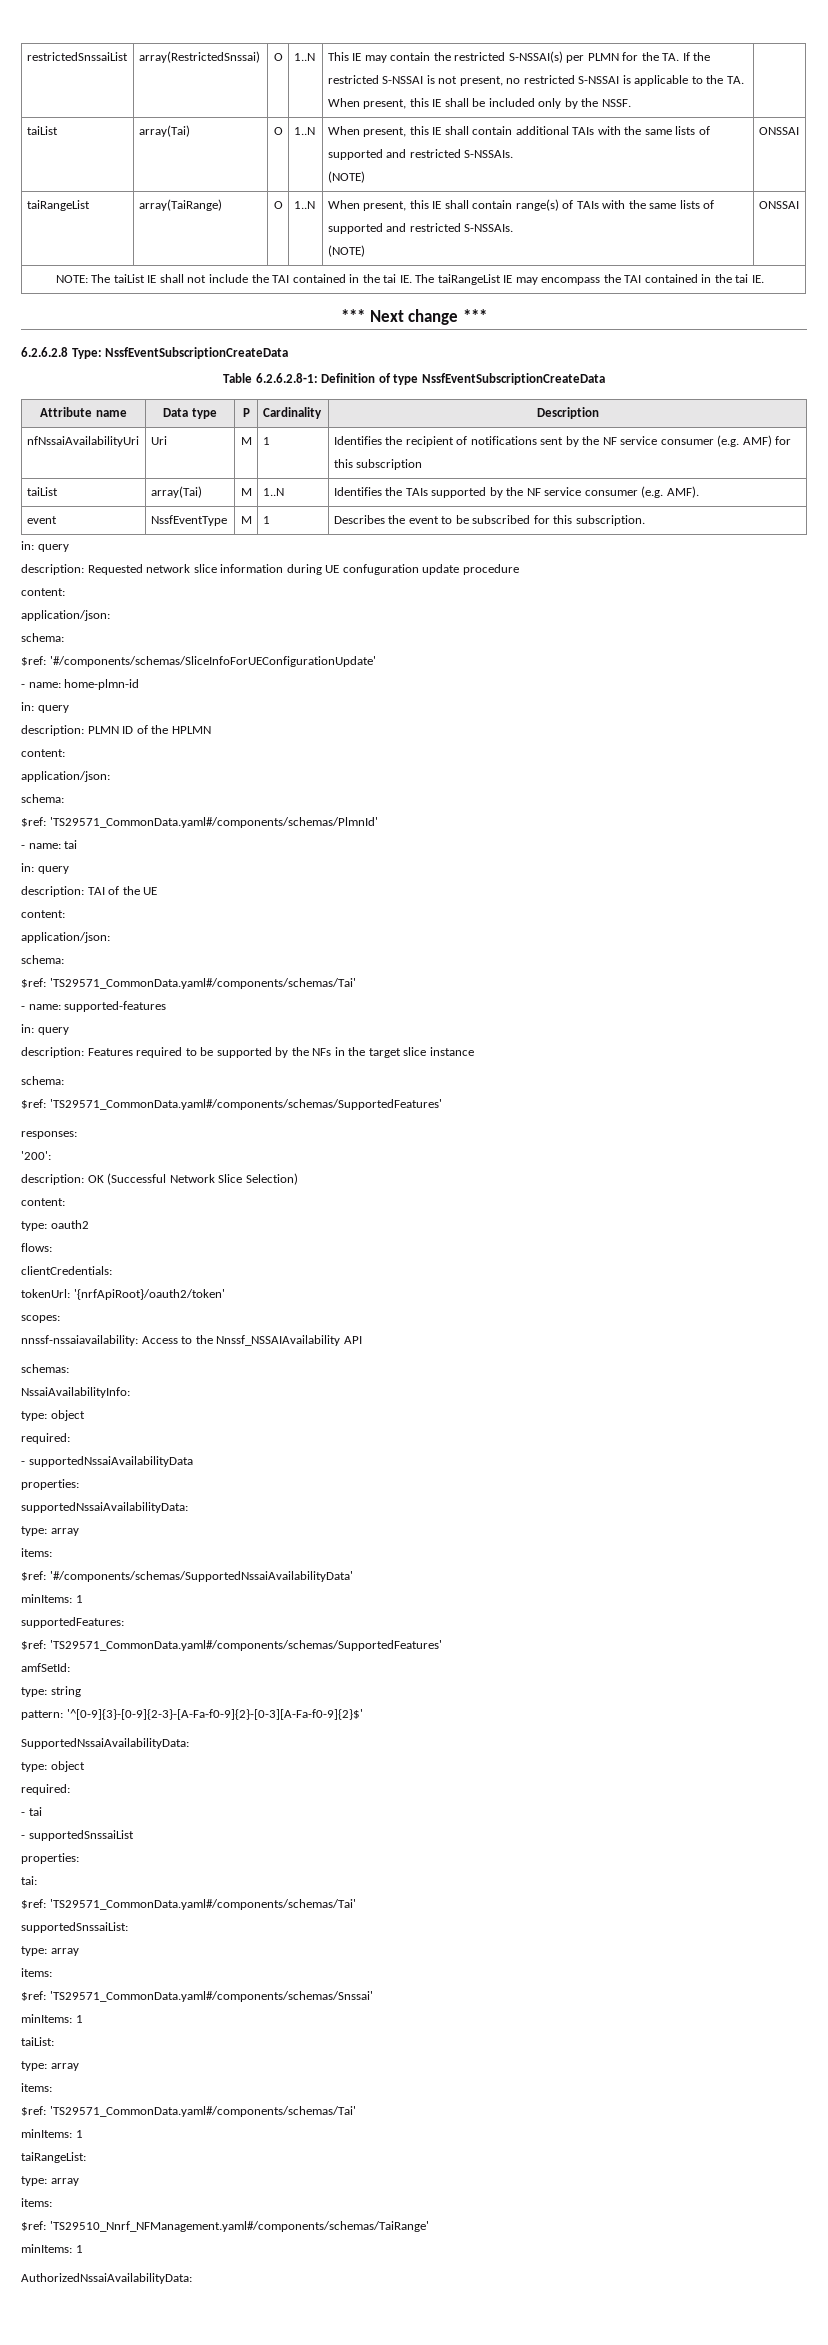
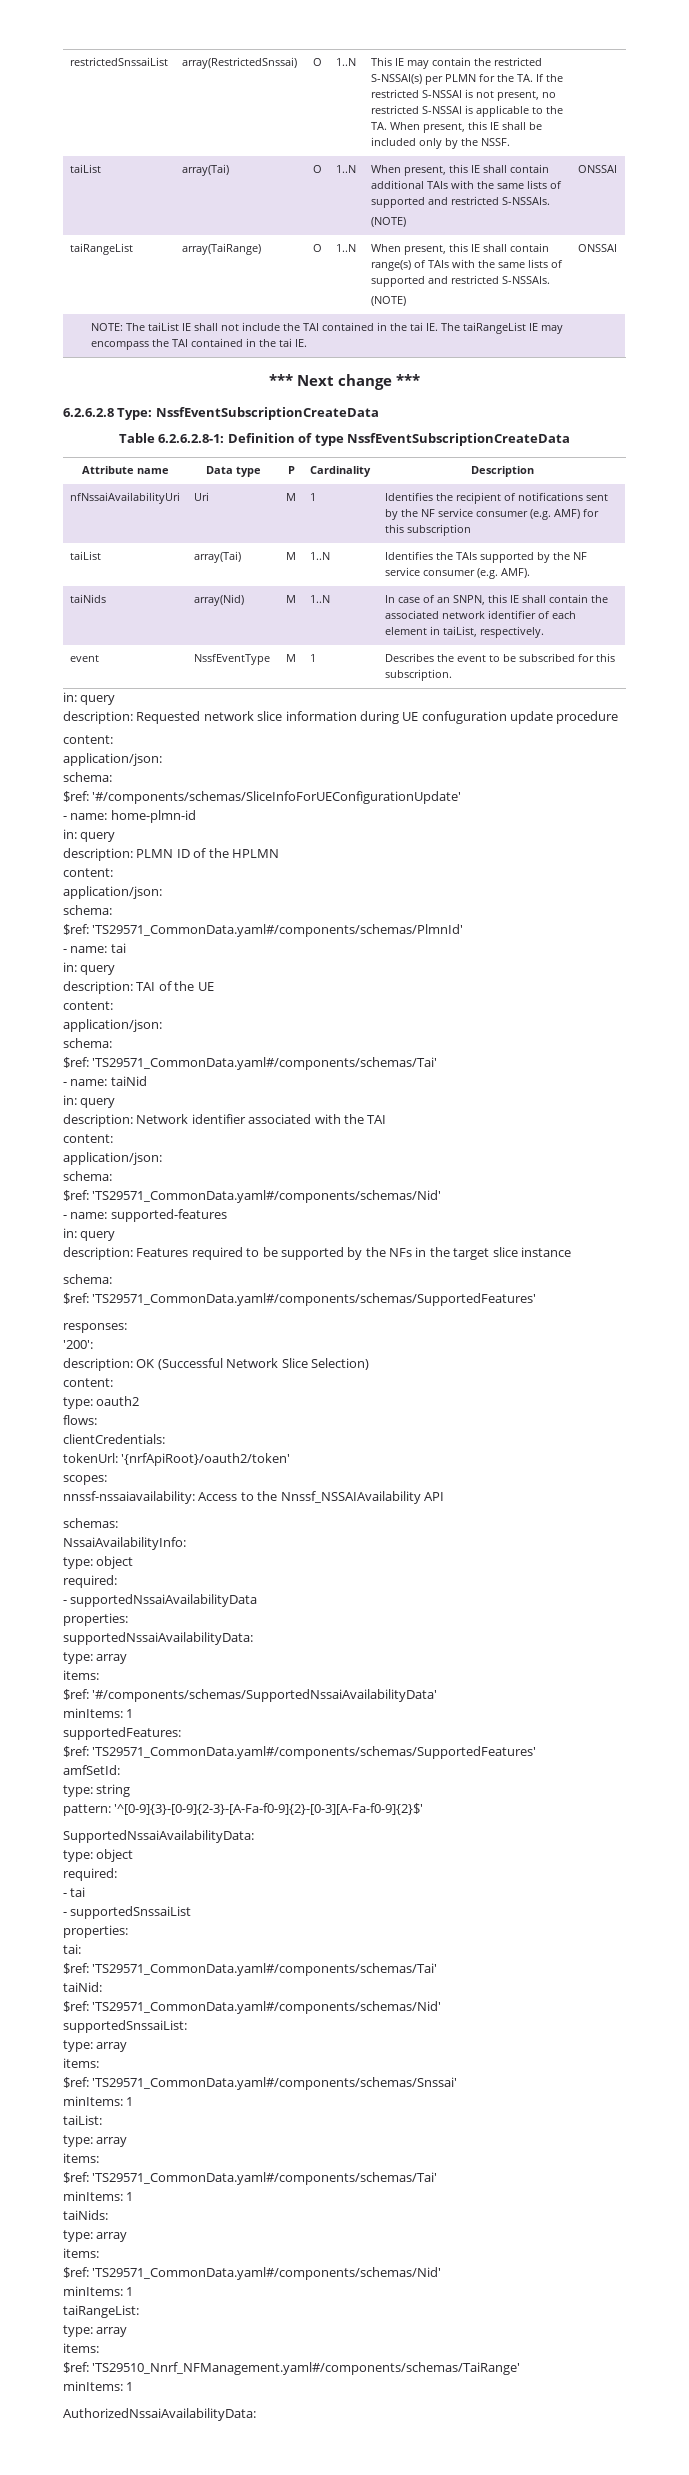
+ taiNids | array(Nid) | M | 1..N | In case of an SNPN, this IE shall contain the associated network identifier of each element in taiList, respectively.
+ - name: taiNid
+ in: query
+ description: Network identifier associated with the TAI
+ content:
+ application/json:
+ schema:
+ $ref: 'TS29571_CommonData.yaml#/components/schemas/Nid'
+ taiNid:
+ $ref: 'TS29571_CommonData.yaml#/components/schemas/Nid'
+ taiNids:
+ type: array
+ items:
+ $ref: 'TS29571_CommonData.yaml#/components/schemas/Nid'
+ minItems: 1

